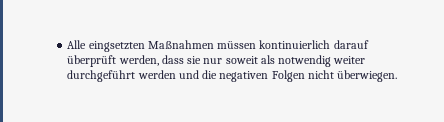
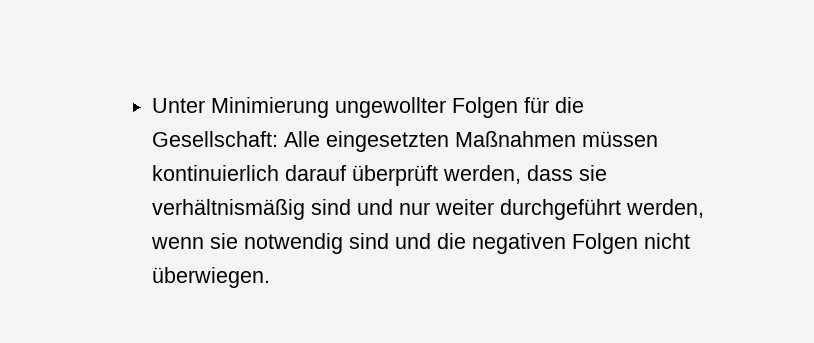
- Alle eingsetzten Maßnahmen müssen kontinuierlich darauf überprüft werden, dass sie nur soweit als notwendig weiter durchgeführt werden und die negativen Folgen nicht überwiegen.
+ Unter Minimierung ungewollter Folgen für die Gesellschaft: Alle eingesetzten Maßnahmen müssen kontinuierlich darauf überprüft werden, dass sie verhältnismäßig sind und nur weiter durchgeführt werden, wenn sie notwendig sind und die negativen Folgen nicht überwiegen.

